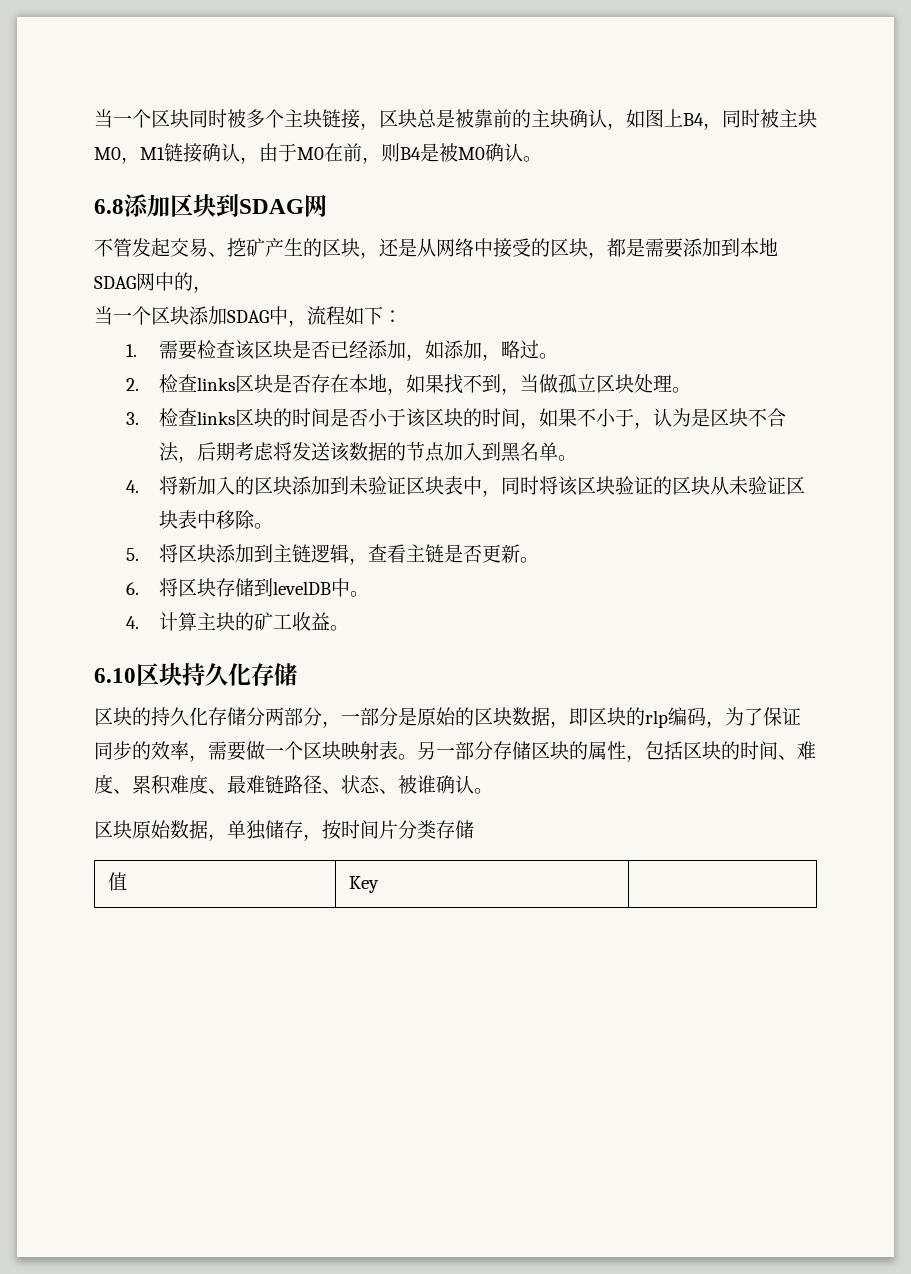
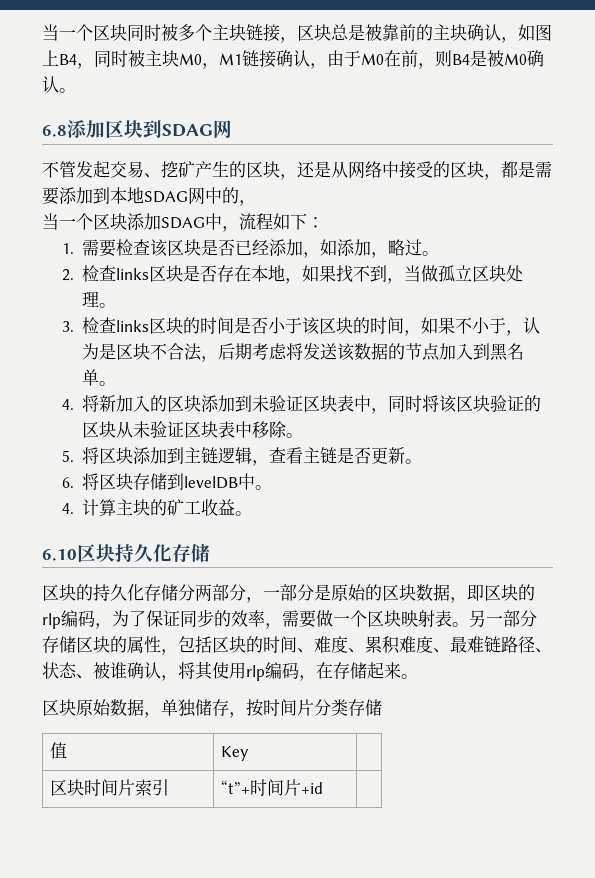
- 另一部分存储区块的属性，包括区块的时间、难度、累积难度、最难链路径、状态、被谁确认。
+ 另一部分存储区块的属性，包括区块的时间、难度、累积难度、最难链路径、状态、被谁确认，将其使用rlp编码，在存储起来。
+ 区块时间片索引 | “t”+时间片+id |

